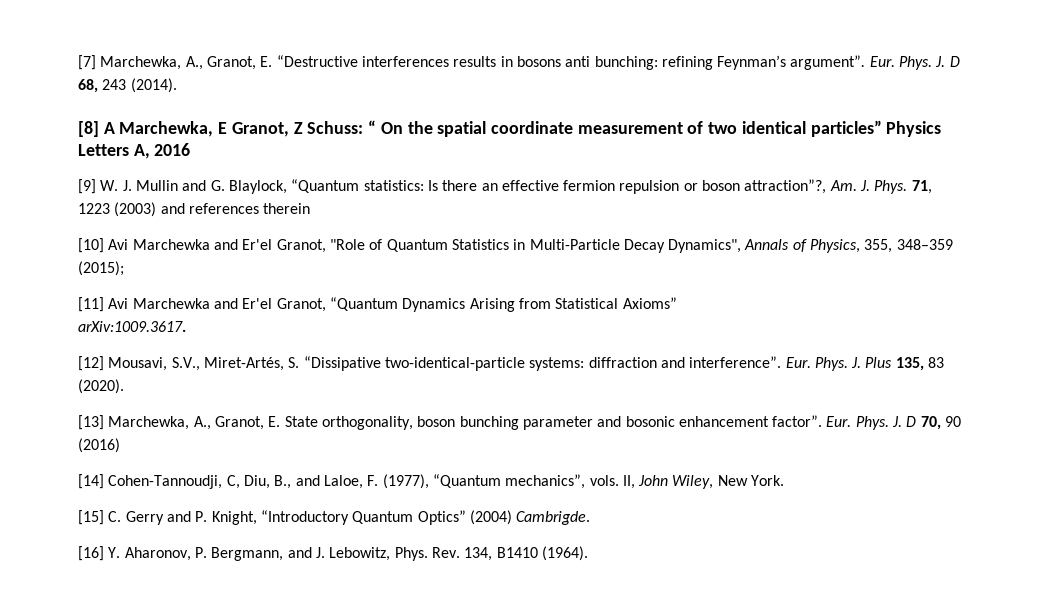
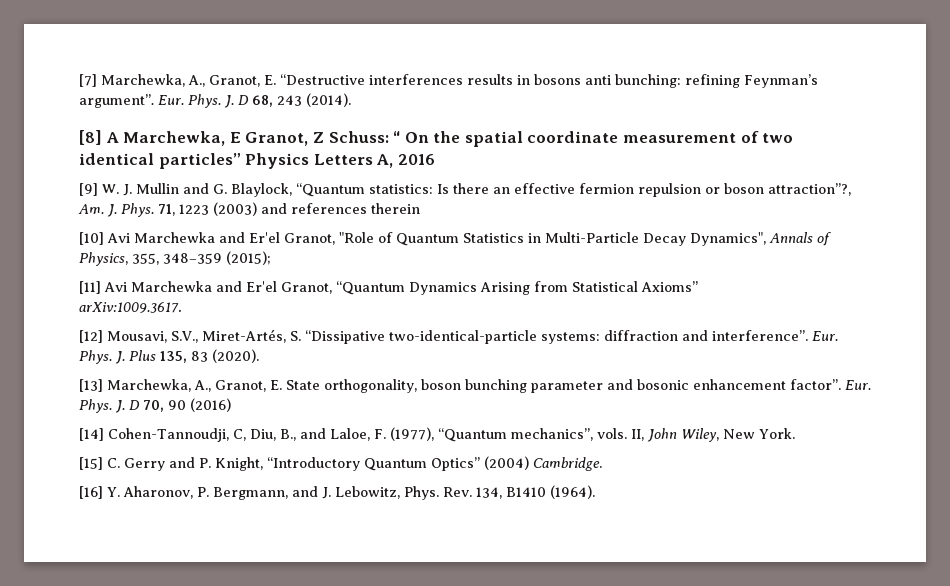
- [15] C. Gerry and P. Knight, “Introductory Quantum Optics” (2004) Cambrigde.
+ [15] C. Gerry and P. Knight, “Introductory Quantum Optics” (2004) Cambridge.

